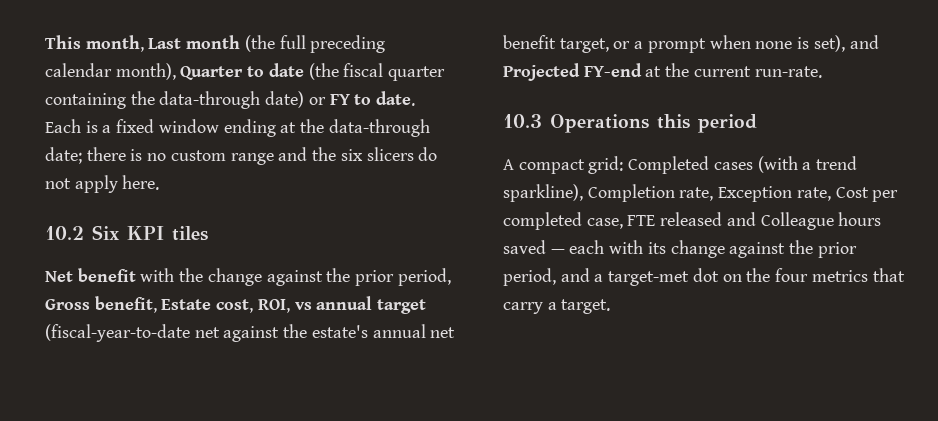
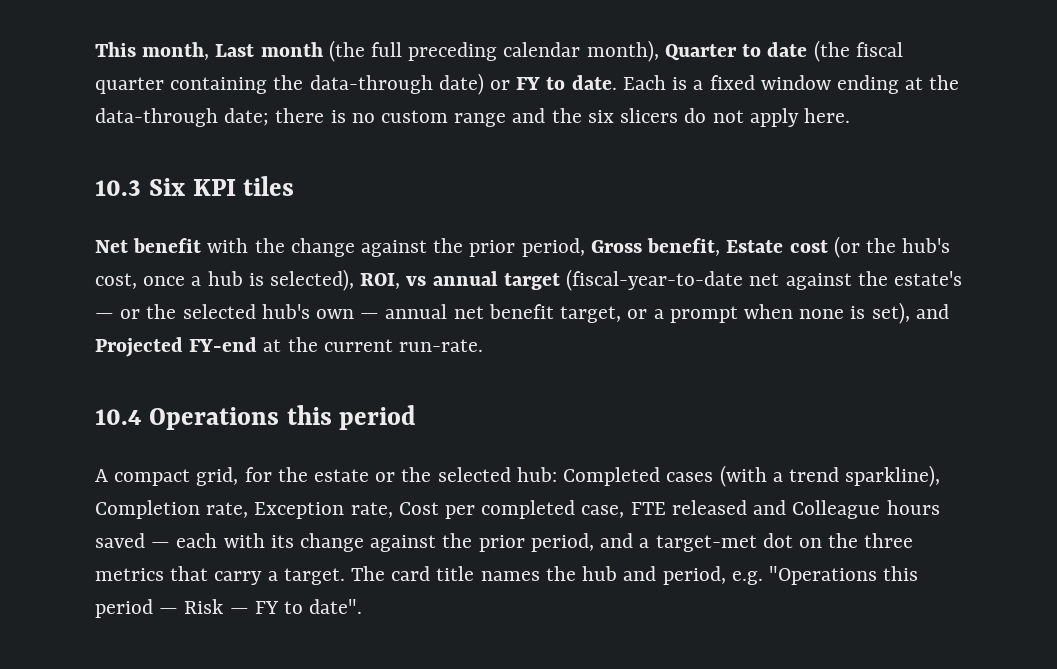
- 10.2 Six KPI tiles
+ 10.3 Six KPI tiles
- Net benefit with the change against the prior period, Gross benefit, Estate cost, ROI, vs annual target (fiscal-year-to-date net against the estate's annual net benefit target, or a prompt when none is set), and Projected FY-end at the current run-rate.
+ Net benefit with the change against the prior period, Gross benefit, Estate cost (or the hub's cost, once a hub is selected), ROI, vs annual target (fiscal-year-to-date net against the estate's — or the selected hub's own — annual net benefit target, or a prompt when none is set), and Projected FY-end at the current run-rate.
- 10.3 Operations this period
+ 10.4 Operations this period
- A compact grid: Completed cases (with a trend sparkline), Completion rate, Exception rate, Cost per completed case, FTE released and Colleague hours saved — each with its change against the prior period, and a target-met dot on the four metrics that carry a target.
+ A compact grid, for the estate or the selected hub: Completed cases (with a trend sparkline), Completion rate, Exception rate, Cost per completed case, FTE released and Colleague hours saved — each with its change against the prior period, and a target-met dot on the three metrics that carry a target.
+ The card title names the hub and period, e.g. "Operations this period — Risk — FY to date".

